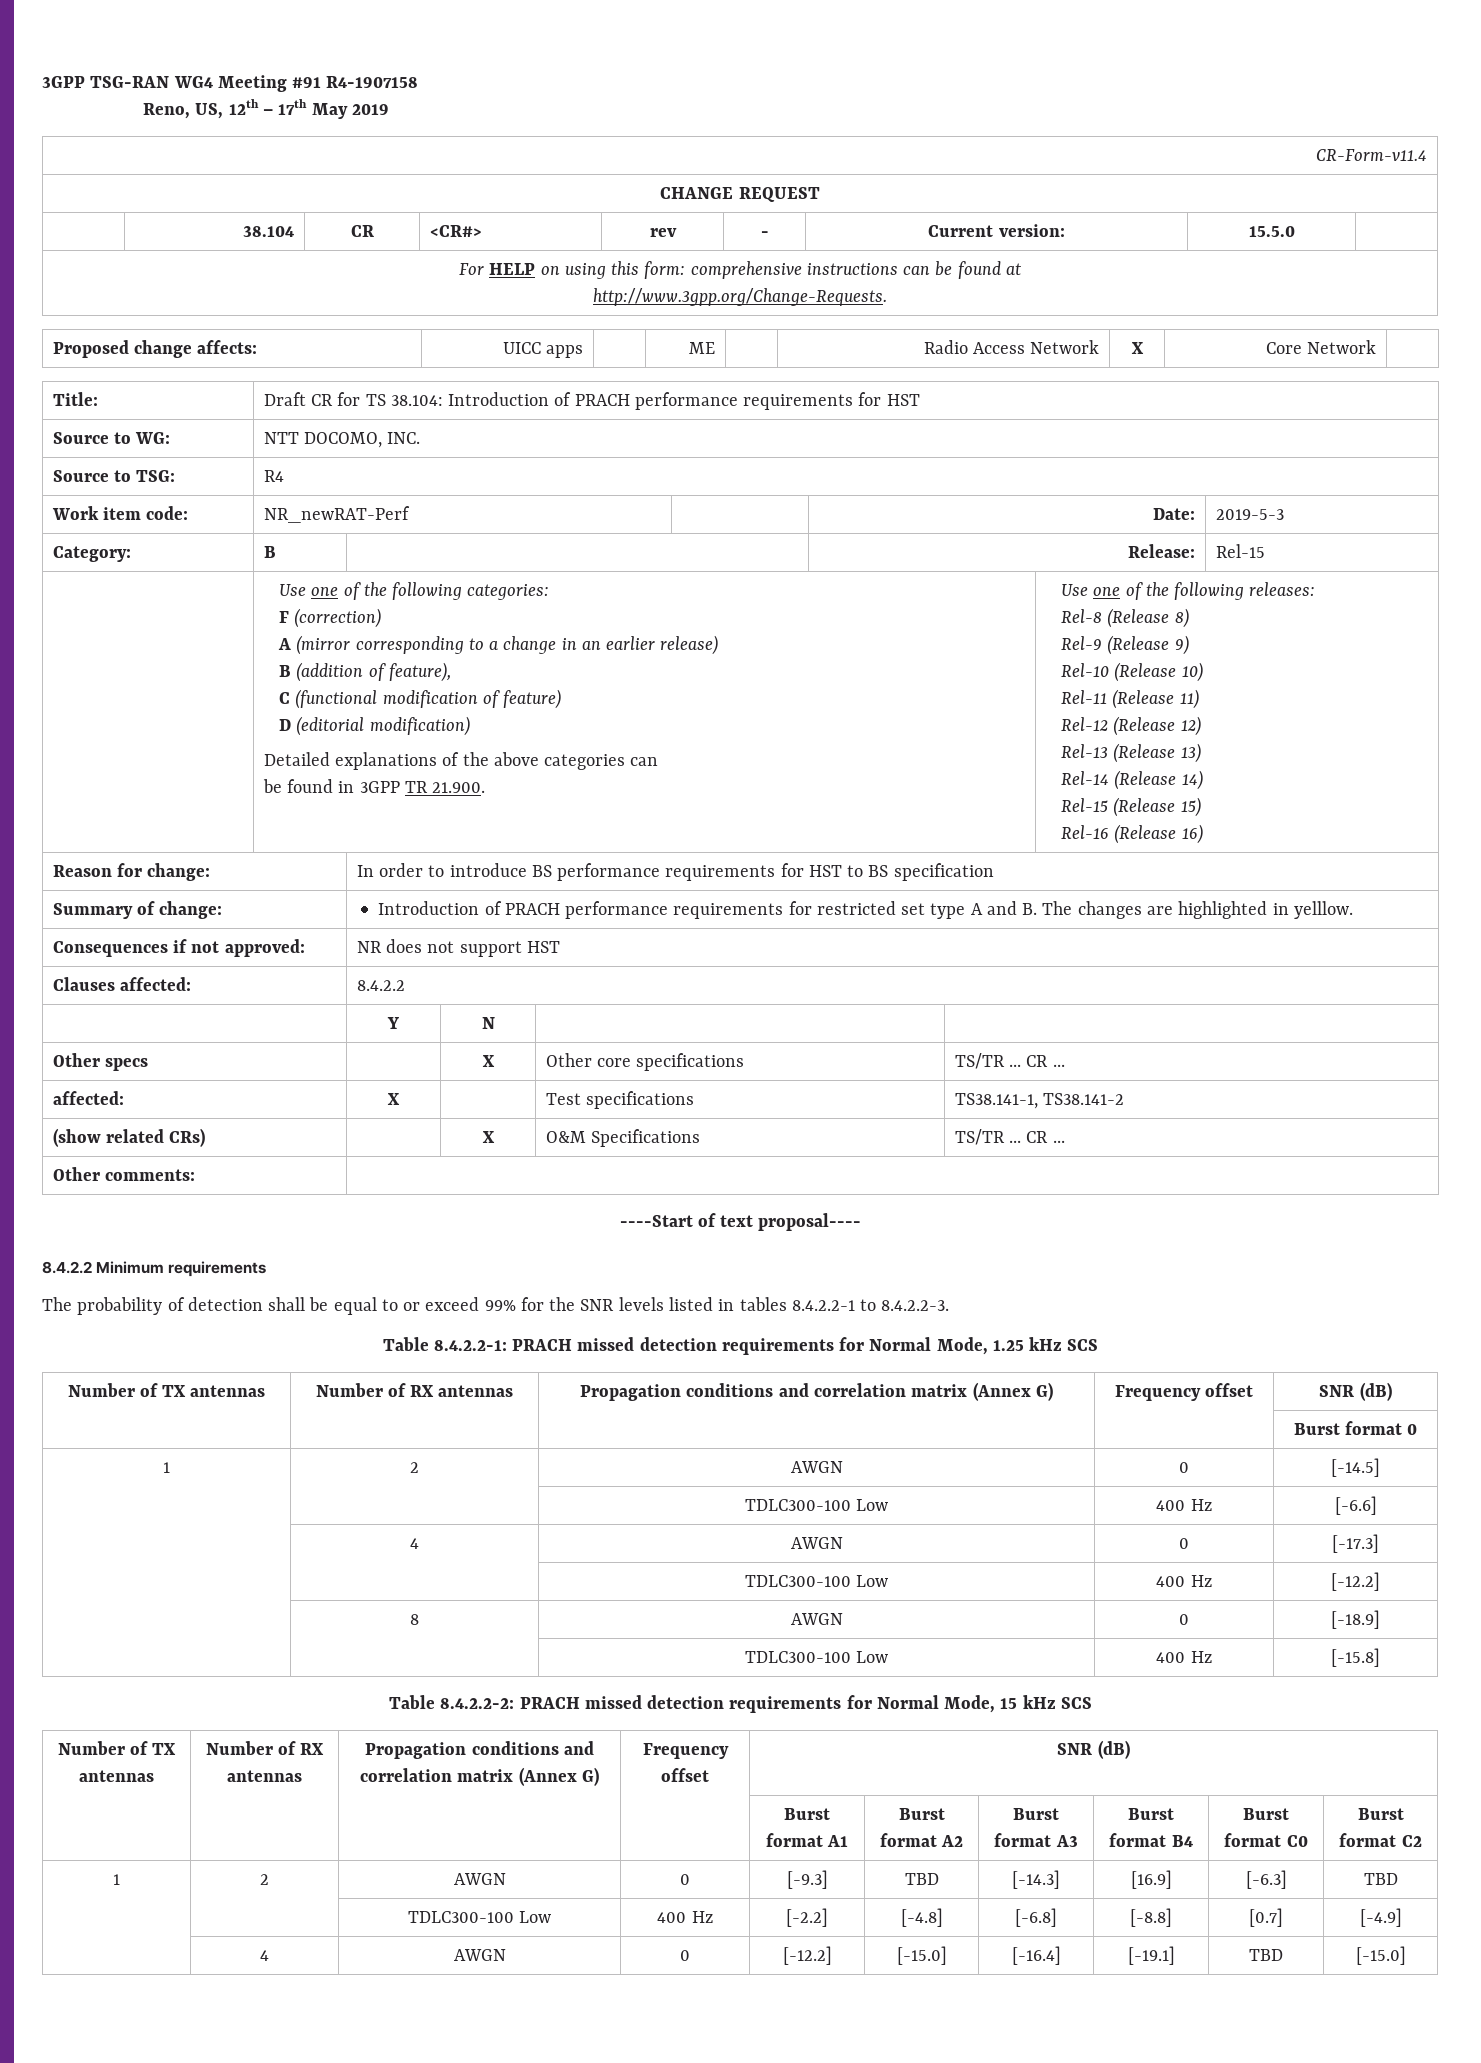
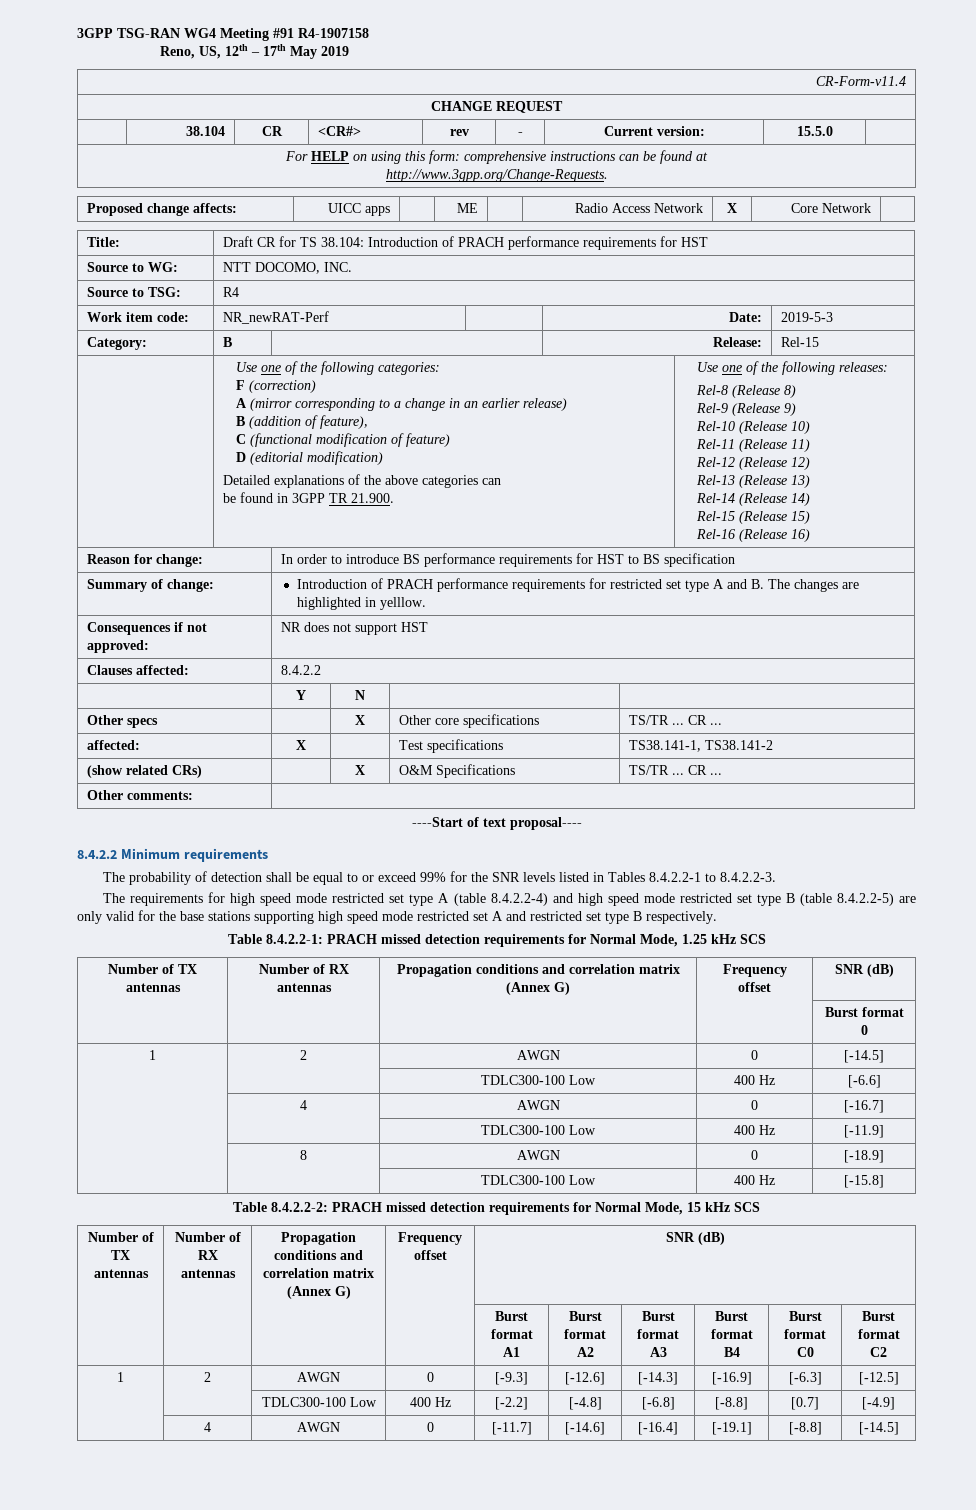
- The probability of detection shall be equal to or exceed 99% for the SNR levels listed in tables 8.4.2.2-1 to 8.4.2.2-3.
+ The probability of detection shall be equal to or exceed 99% for the SNR levels listed in Tables 8.4.2.2-1 to 8.4.2.2-3.
+ The requirements for high speed mode restricted set type A (table 8.4.2.2-4) and high speed mode restricted set type B (table 8.4.2.2-5) are only valid for the base stations supporting high speed mode restricted set A and restricted set type B respectively.
- | 4 | AWGN | 0 | [-17.3]
- | | TDLC300-100 Low | 400 Hz | [-12.2]
+ | 4 | AWGN | 0 | [-16.7]
+ | | TDLC300-100 Low | 400 Hz | [-11.9]
- 1 | 2 | AWGN | 0 | [-9.3] | TBD | [-14.3] | [16.9] | [-6.3] | TBD
+ 1 | 2 | AWGN | 0 | [-9.3] | [-12.6] | [-14.3] | [-16.9] | [-6.3] | [-12.5]
- | 4 | AWGN | 0 | [-12.2] | [-15.0] | [-16.4] | [-19.1] | TBD | [-15.0]
+ | 4 | AWGN | 0 | [-11.7] | [-14.6] | [-16.4] | [-19.1] | [-8.8] | [-14.5]

